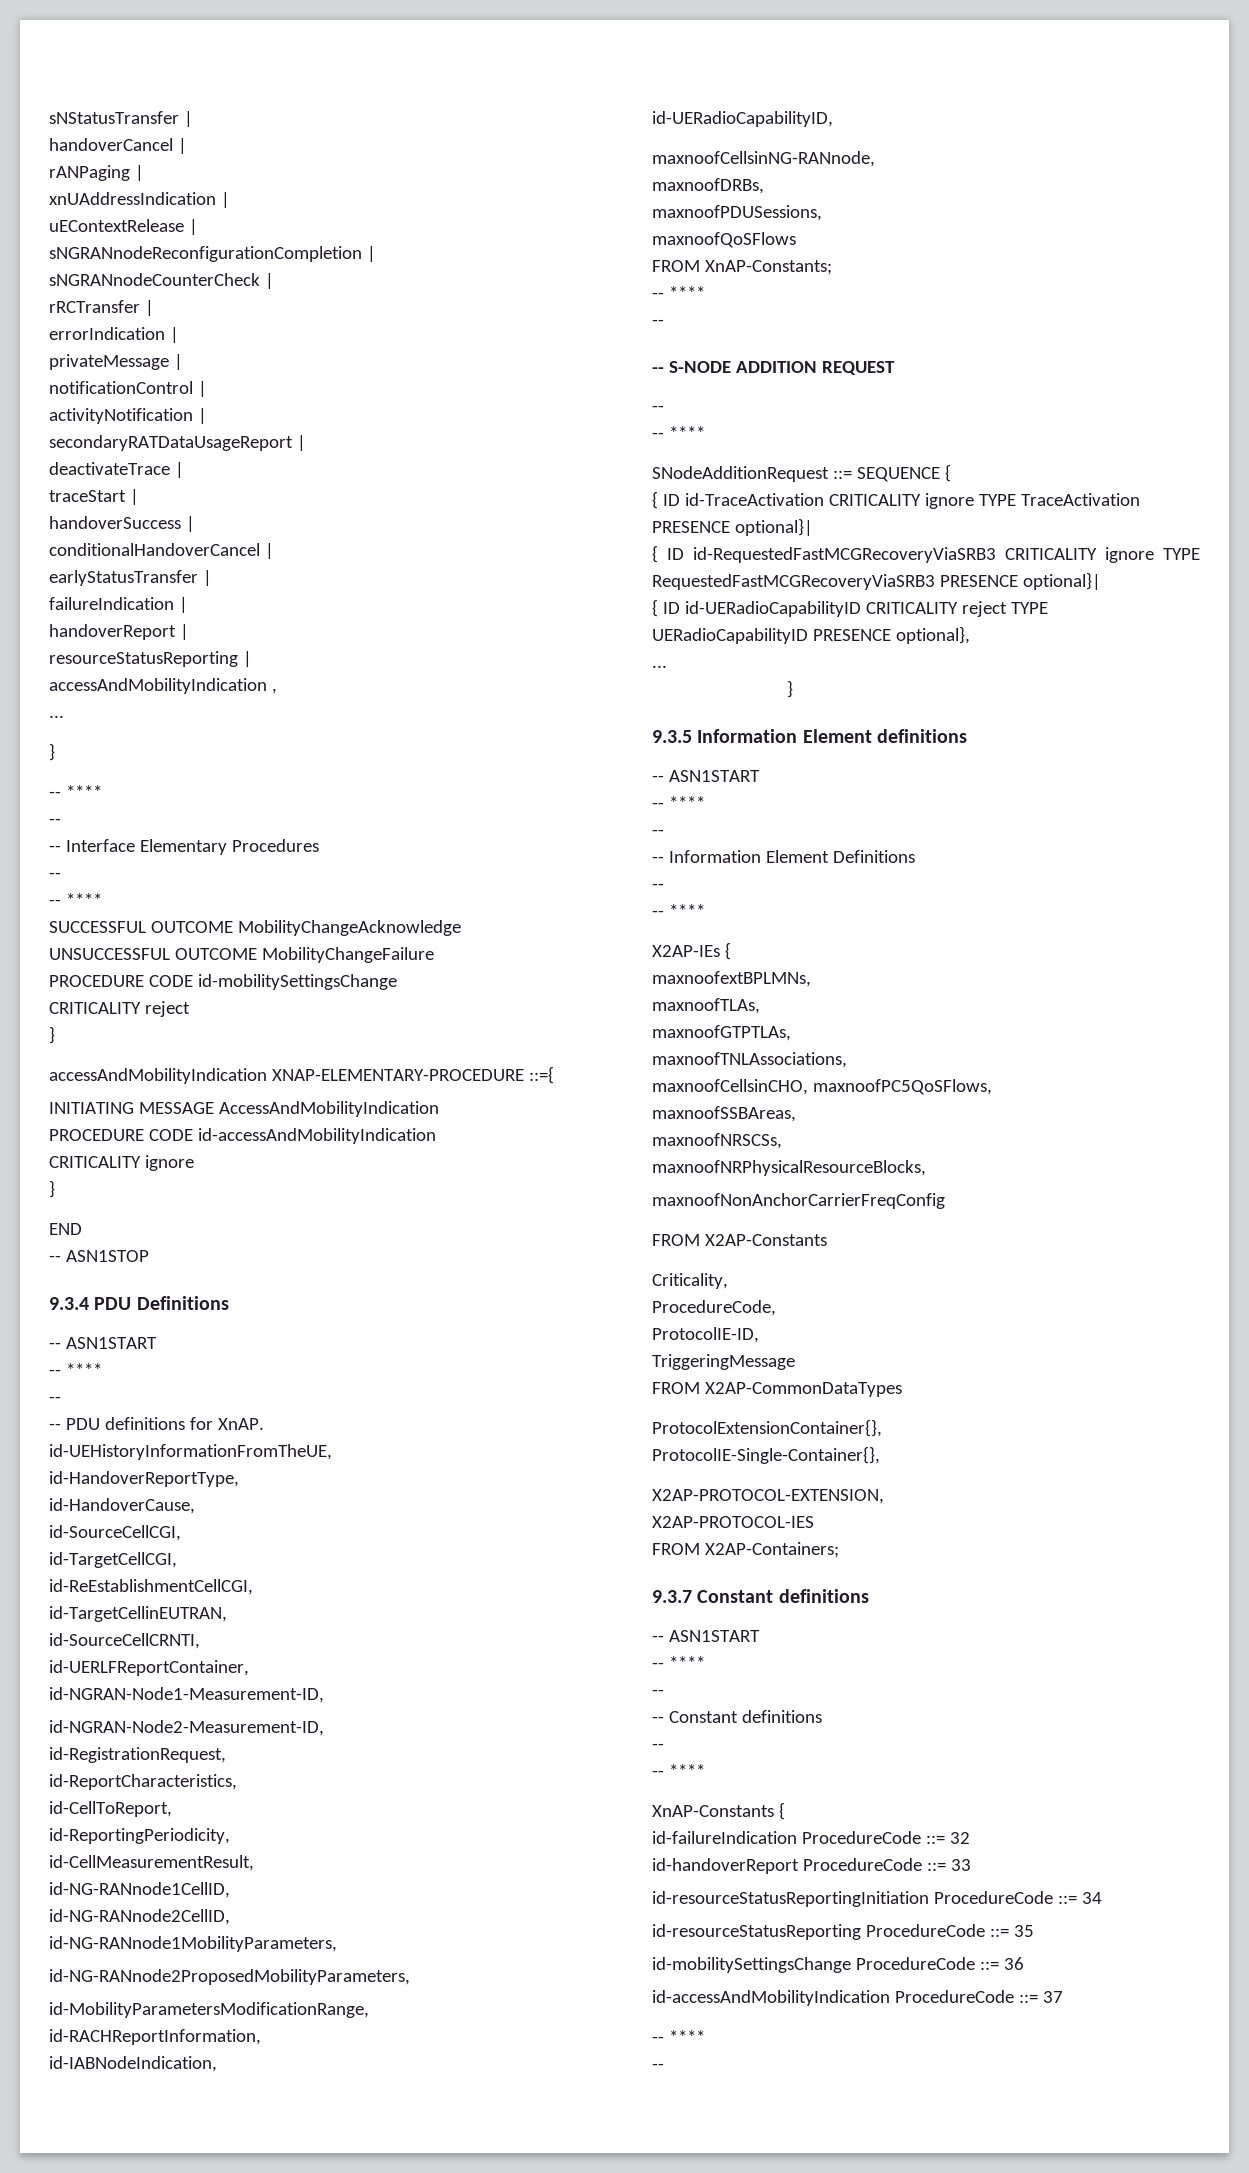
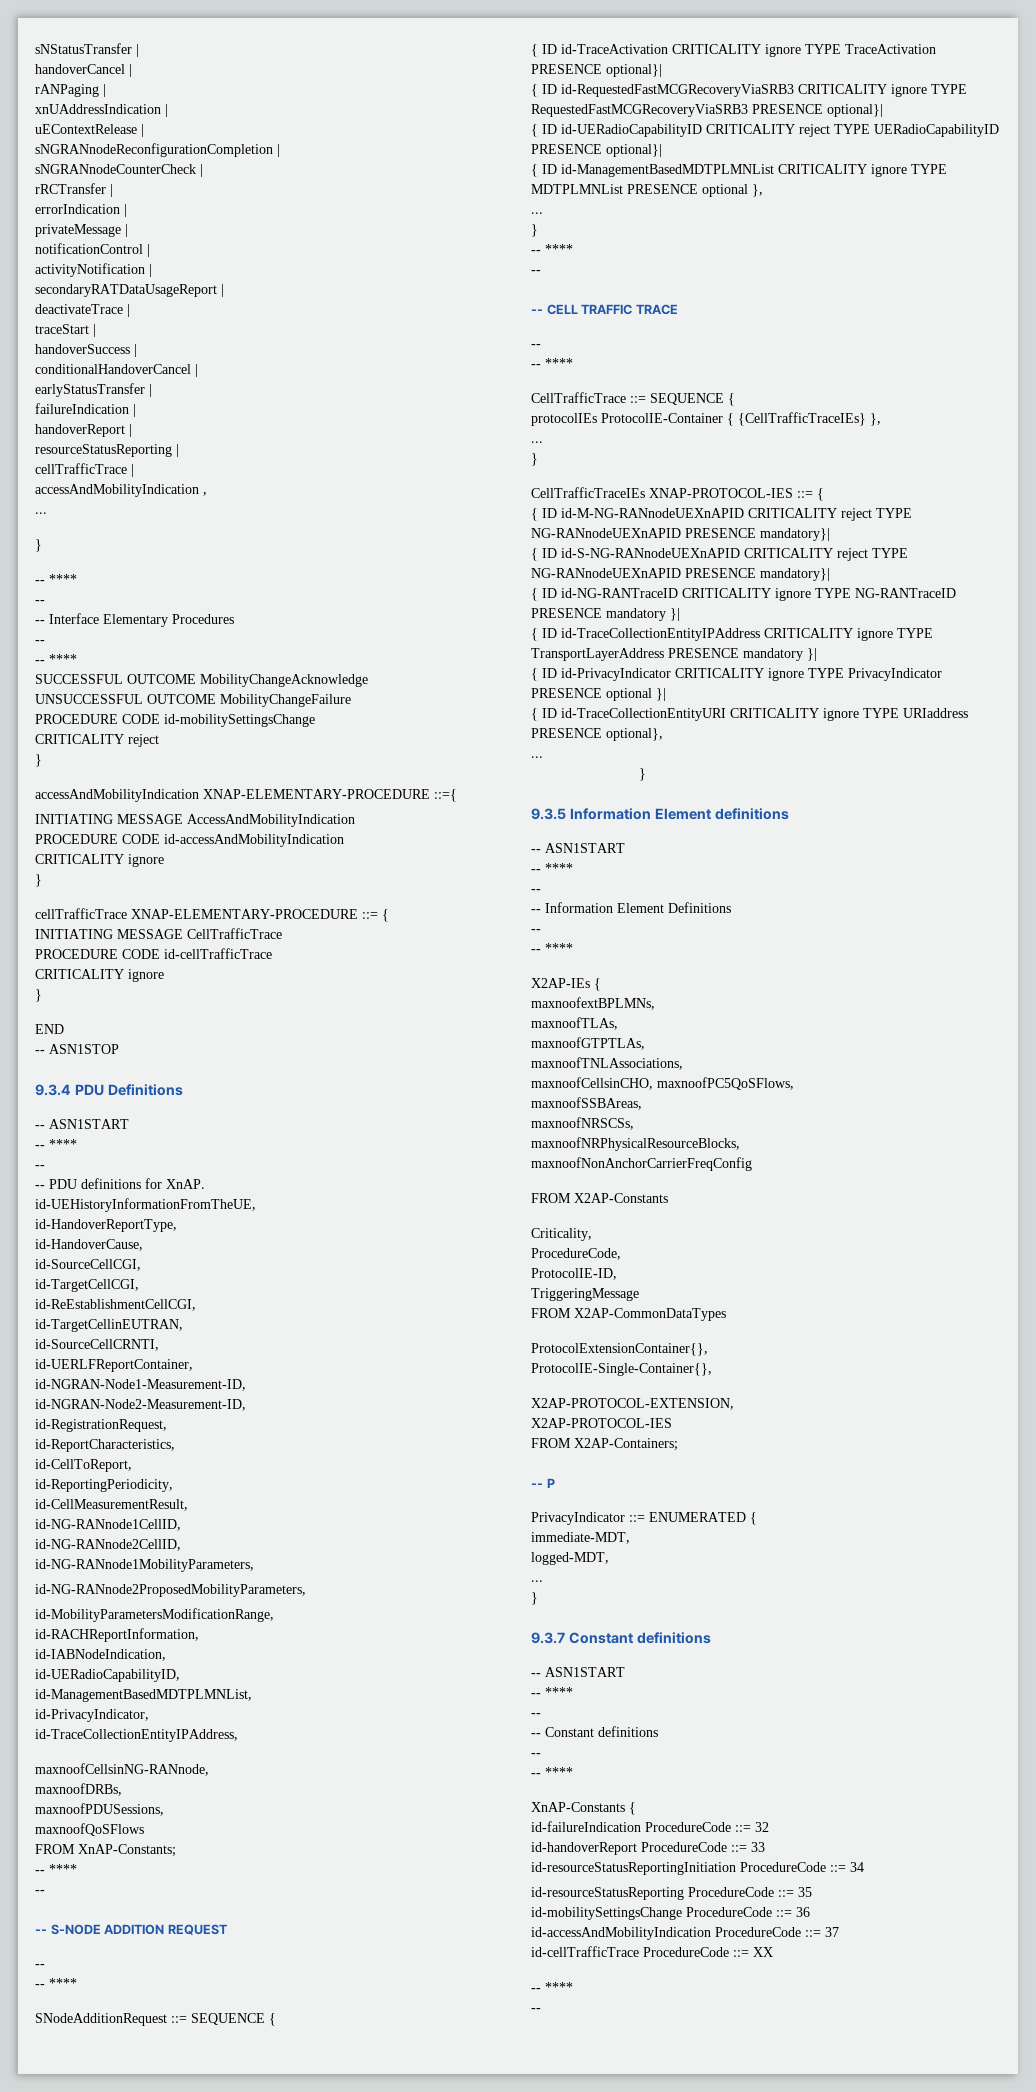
+ cellTrafficTrace |
+ cellTrafficTrace XNAP-ELEMENTARY-PROCEDURE ::= {
+ INITIATING MESSAGE CellTrafficTrace
+ PROCEDURE CODE id-cellTrafficTrace
+ CRITICALITY ignore
+ }
+ id-ManagementBasedMDTPLMNList,
+ id-PrivacyIndicator,
+ id-TraceCollectionEntityIPAddress,
- { ID id-UERadioCapabilityID CRITICALITY reject TYPE UERadioCapabilityID PRESENCE optional},
+ { ID id-UERadioCapabilityID CRITICALITY reject TYPE UERadioCapabilityID PRESENCE optional}|
+ { ID id-ManagementBasedMDTPLMNList CRITICALITY ignore TYPE MDTPLMNList PRESENCE optional },
+ ...
+ }
+ -- ****
+ --
+ -- CELL TRAFFIC TRACE
+ --
+ -- ****
+ CellTrafficTrace ::= SEQUENCE {
+ protocolIEs ProtocolIE-Container { {CellTrafficTraceIEs} },
+ ...
+ }
+ CellTrafficTraceIEs XNAP-PROTOCOL-IES ::= {
+ { ID id-M-NG-RANnodeUEXnAPID CRITICALITY reject TYPE NG-RANnodeUEXnAPID PRESENCE mandatory}|
+ { ID id-S-NG-RANnodeUEXnAPID CRITICALITY reject TYPE NG-RANnodeUEXnAPID PRESENCE mandatory}|
+ { ID id-NG-RANTraceID CRITICALITY ignore TYPE NG-RANTraceID PRESENCE mandatory }|
+ { ID id-TraceCollectionEntityIPAddress CRITICALITY ignore TYPE TransportLayerAddress PRESENCE mandatory }|
+ { ID id-PrivacyIndicator CRITICALITY ignore TYPE PrivacyIndicator PRESENCE optional }|
+ { ID id-TraceCollectionEntityURI CRITICALITY ignore TYPE URIaddress PRESENCE optional},
+ -- P
+ PrivacyIndicator ::= ENUMERATED {
+ immediate-MDT,
+ logged-MDT,
+ ...
+ }
+ id-cellTrafficTrace ProcedureCode ::= XX

